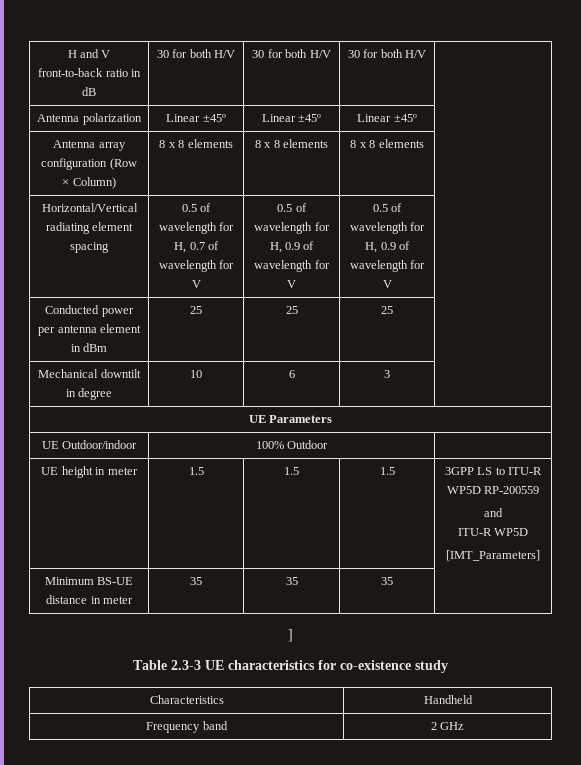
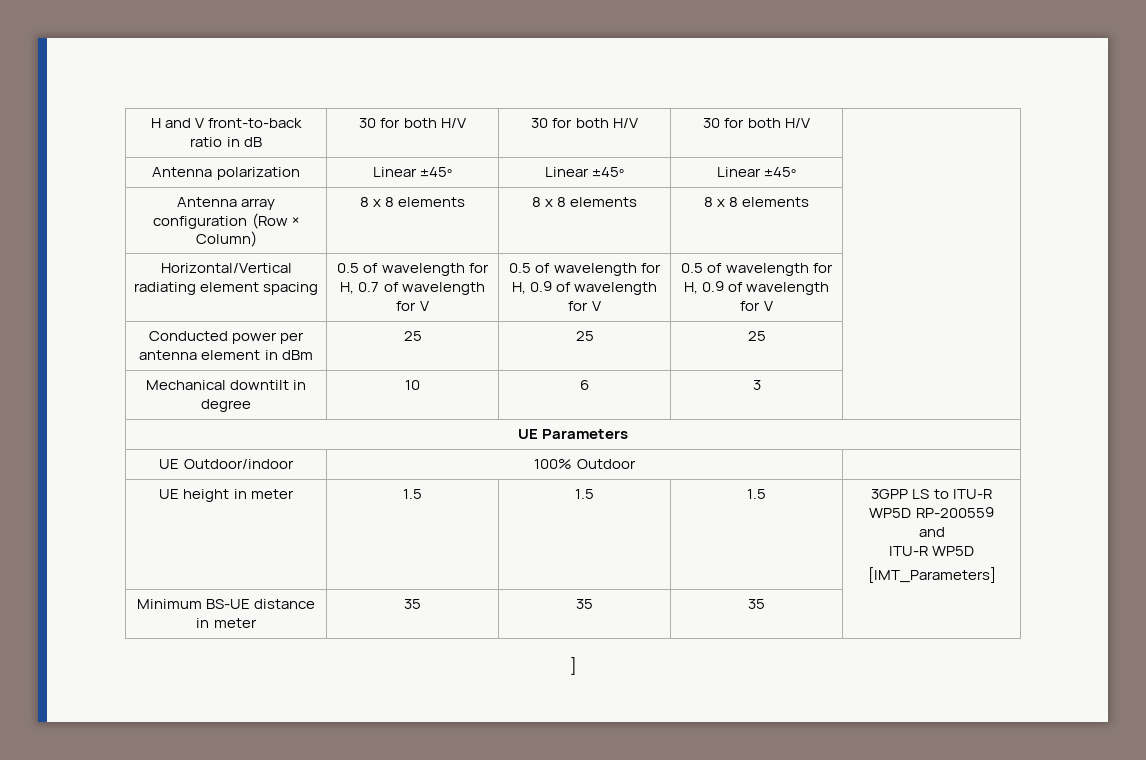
- Table 2.3-3 UE characteristics for co-existence study
- Characteristics | Handheld
- Frequency band | 2 GHz

